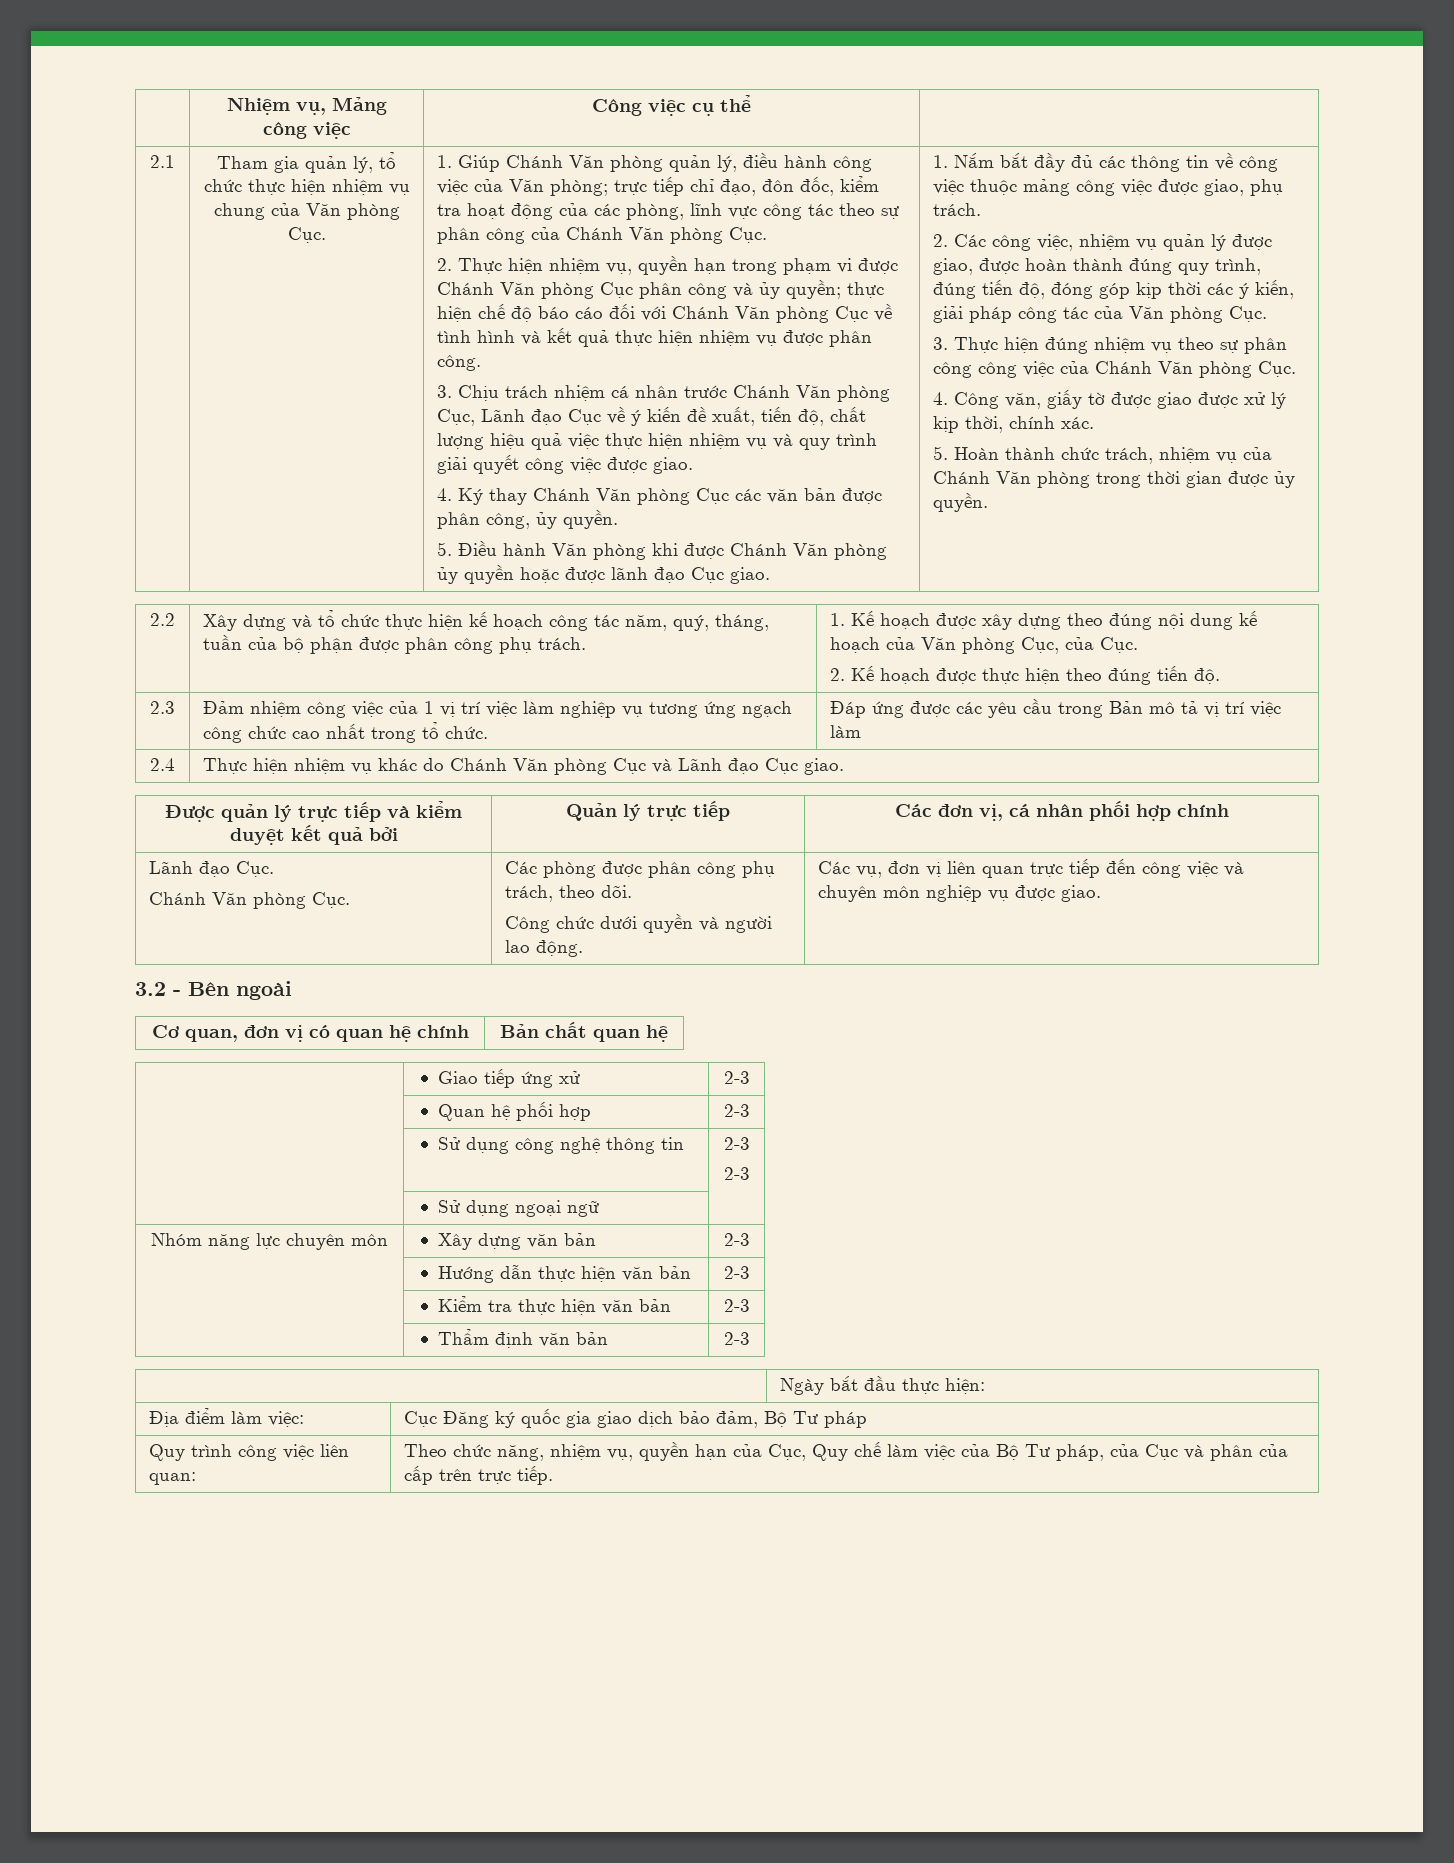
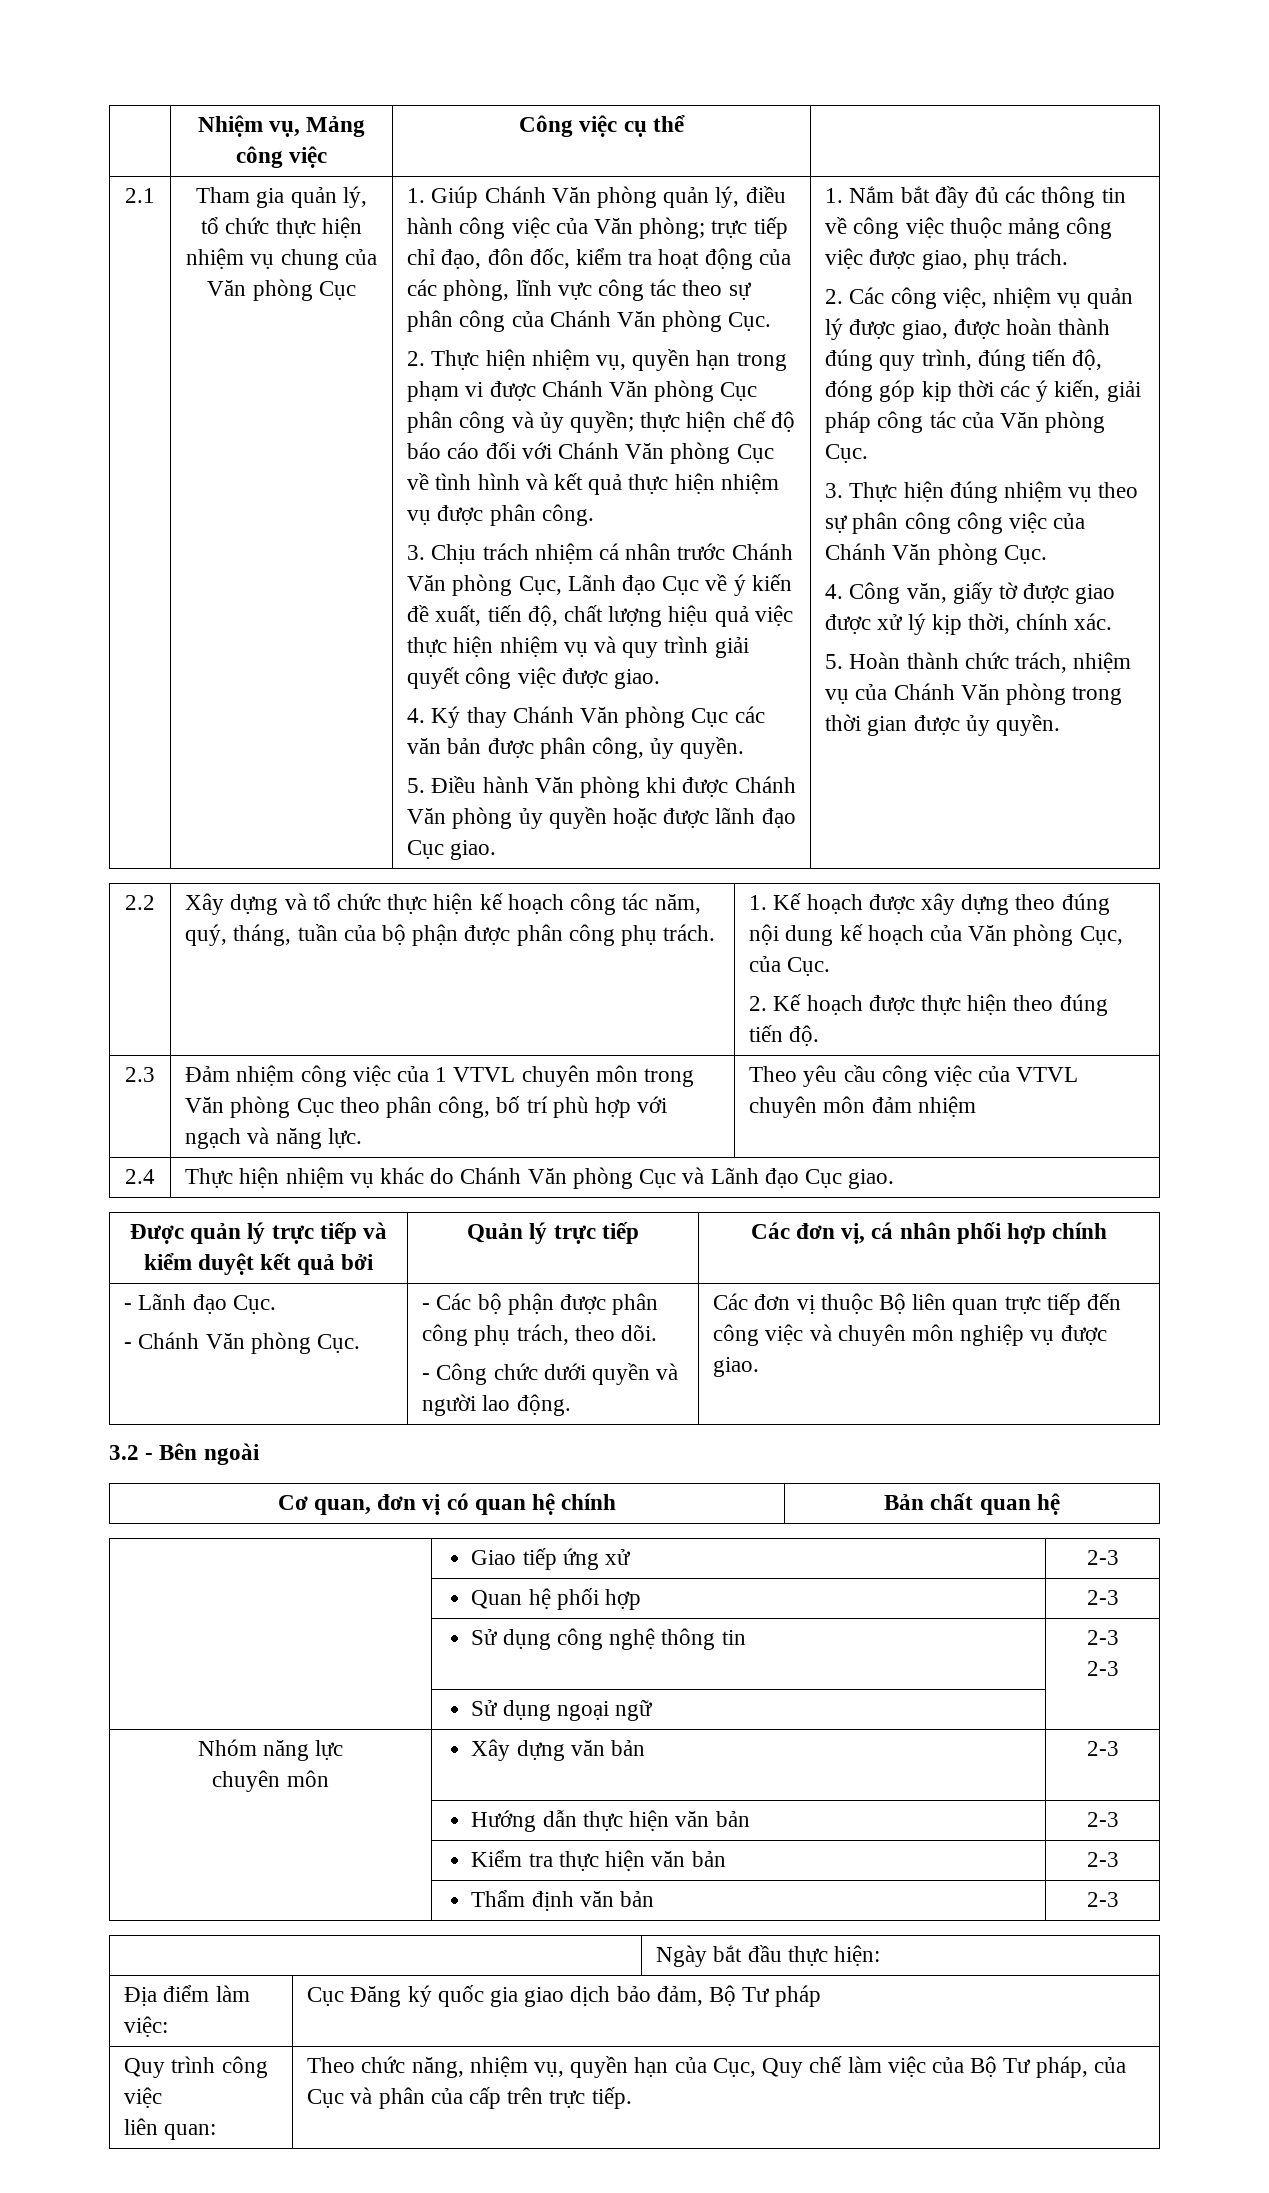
- Tham gia quản lý, tổ chức thực hiện nhiệm vụ chung của Văn phòng Cục.
+ Tham gia quản lý, tổ chức thực hiện nhiệm vụ chung của Văn phòng Cục
- 2.3 | Đảm nhiệm công việc của 1 vị trí việc làm nghiệp vụ tương ứng ngạch công chức cao nhất trong tổ chức. | Đáp ứng được các yêu cầu trong Bản mô tả vị trí việc làm
+ 2.3 | Đảm nhiệm công việc của 1 VTVL chuyên môn trong Văn phòng Cục theo phân công, bố trí phù hợp với ngạch và năng lực. | Theo yêu cầu công việc của VTVL chuyên môn đảm nhiệm
- Lãnh đạo Cục.
- Chánh Văn phòng Cục.
+ - Lãnh đạo Cục.
+ - Chánh Văn phòng Cục.
- Các phòng được phân công phụ trách, theo dõi.
+ - Các bộ phận được phân công phụ trách, theo dõi.
- Công chức dưới quyền và người lao động.
+ - Công chức dưới quyền và người lao động.
- Các vụ, đơn vị liên quan trực tiếp đến công việc và chuyên môn nghiệp vụ được giao.
+ Các đơn vị thuộc Bộ liên quan trực tiếp đến công việc và chuyên môn nghiệp vụ được giao.
- Nhóm năng lực chuyên môn | Xây dựng văn bản | 2-3
+ Nhóm năng lực
+ chuyên môn | Xây dựng văn bản | 2-3
- Quy trình công việc liên quan: | Theo chức năng, nhiệm vụ, quyền hạn của Cục, Quy chế làm việc của Bộ Tư pháp, của Cục và phân của cấp trên trực tiếp.
+ Quy trình công việc
+ liên quan: | Theo chức năng, nhiệm vụ, quyền hạn của Cục, Quy chế làm việc của Bộ Tư pháp, của Cục và phân của cấp trên trực tiếp.

